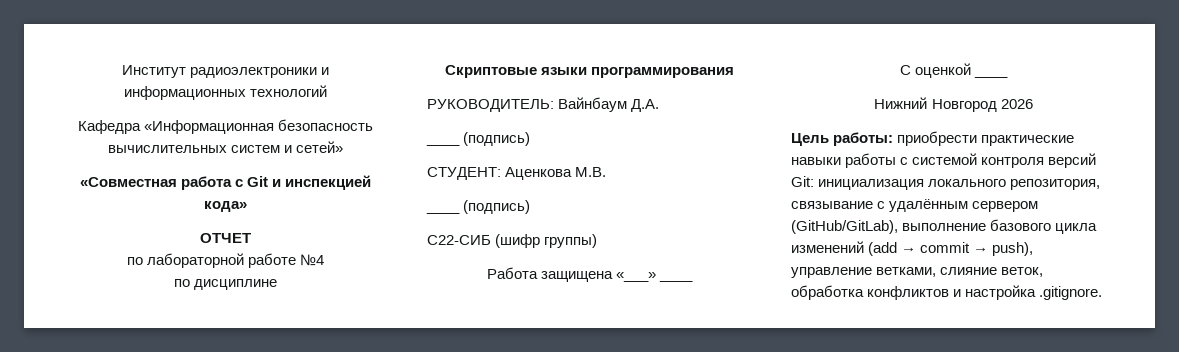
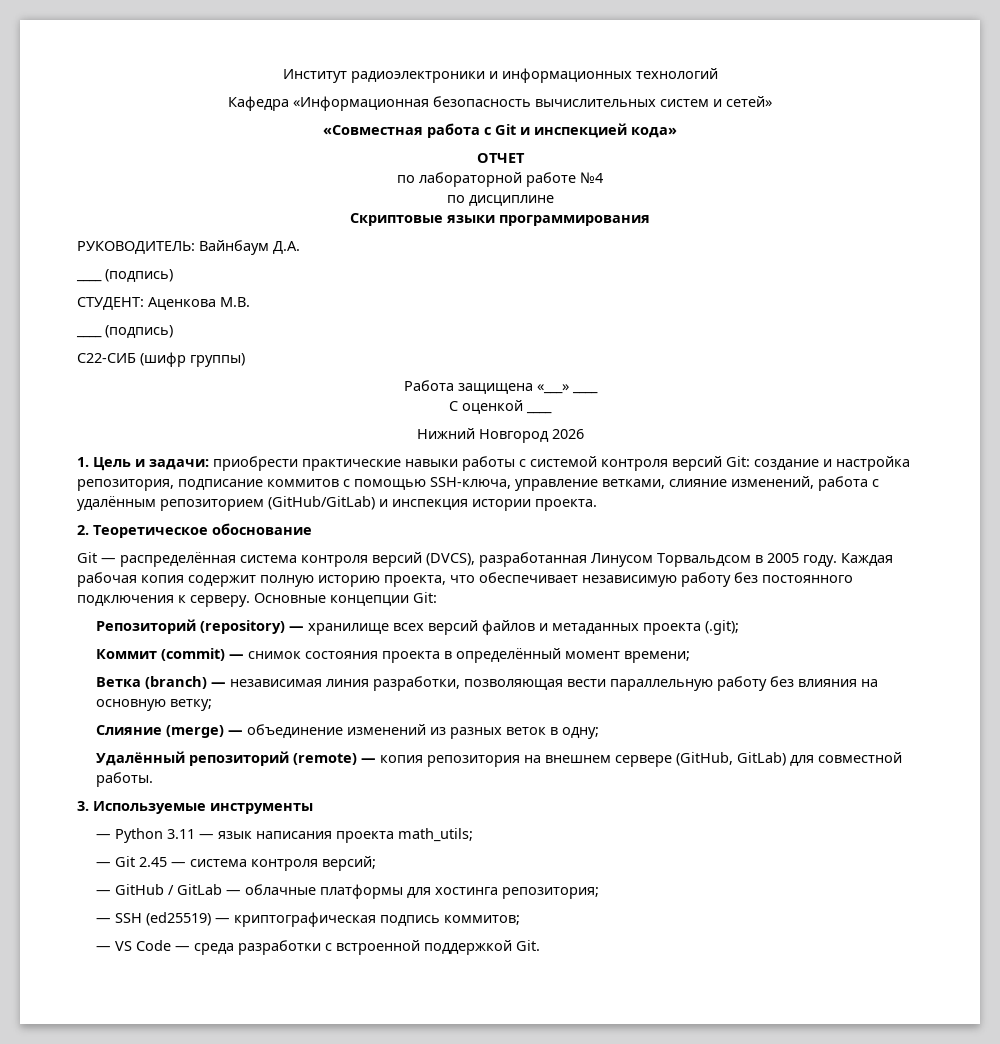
- Цель работы: приобрести практические навыки работы с системой контроля версий Git: инициализация локального репозитория, связывание с удалённым сервером (GitHub/GitLab), выполнение базового цикла изменений (add → commit → push), управление ветками, слияние веток, обработка конфликтов и настройка .gitignore.
+ 1. Цель и задачи: приобрести практические навыки работы с системой контроля версий Git: создание и настройка репозитория, подписание коммитов с помощью SSH-ключа, управление ветками, слияние изменений, работа с удалённым репозиторием (GitHub/GitLab) и инспекция истории проекта.
+ 2. Теоретическое обоснование
+ Git — распределённая система контроля версий (DVCS), разработанная Линусом Торвальдсом в 2005 году. Каждая рабочая копия содержит полную историю проекта, что обеспечивает независимую работу без постоянного подключения к серверу. Основные концепции Git:
+ Репозиторий (repository) — хранилище всех версий файлов и метаданных проекта (.git);
+ Коммит (commit) — снимок состояния проекта в определённый момент времени;
+ Ветка (branch) — независимая линия разработки, позволяющая вести параллельную работу без влияния на основную ветку;
+ Слияние (merge) — объединение изменений из разных веток в одну;
+ Удалённый репозиторий (remote) — копия репозитория на внешнем сервере (GitHub, GitLab) для совместной работы.
+ 3. Используемые инструменты
+ — Python 3.11 — язык написания проекта math_utils;
+ — Git 2.45 — система контроля версий;
+ — GitHub / GitLab — облачные платформы для хостинга репозитория;
+ — SSH (ed25519) — криптографическая подпись коммитов;
+ — VS Code — среда разработки с встроенной поддержкой Git.

